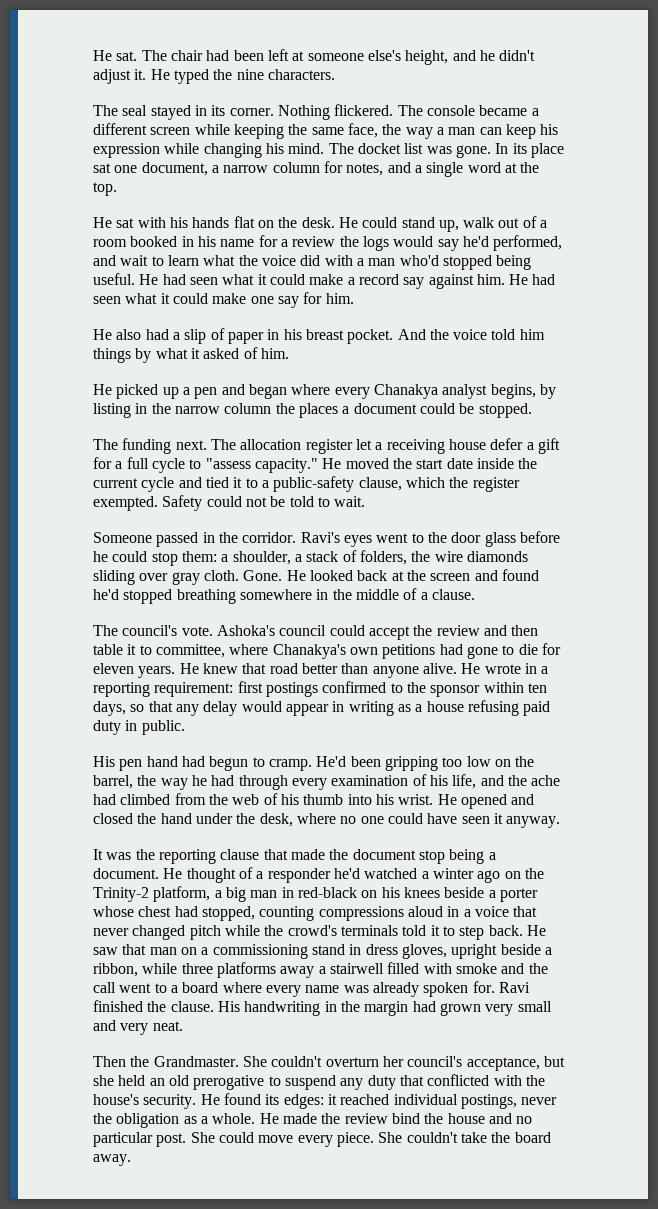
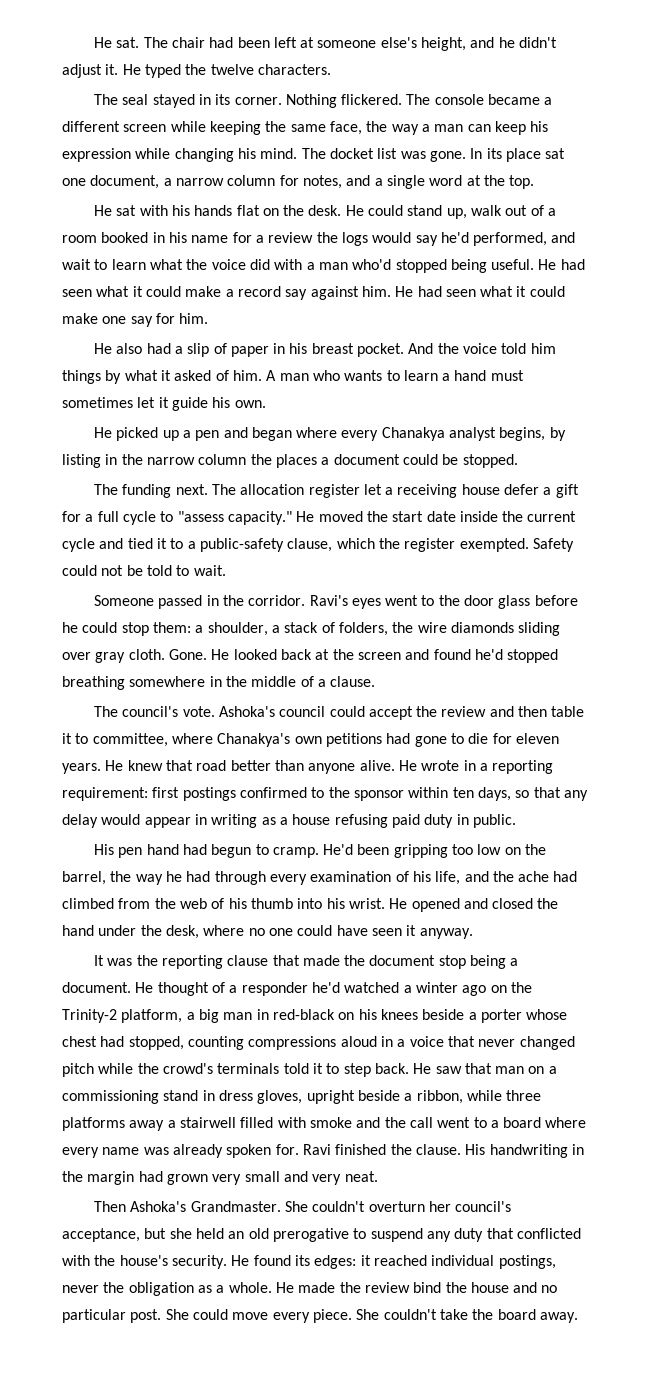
- He typed the nine characters.
+ He typed the twelve characters.
+ A man who wants to learn a hand must sometimes let it guide his own.
- Then the Grandmaster.
+ Then Ashoka's Grandmaster.

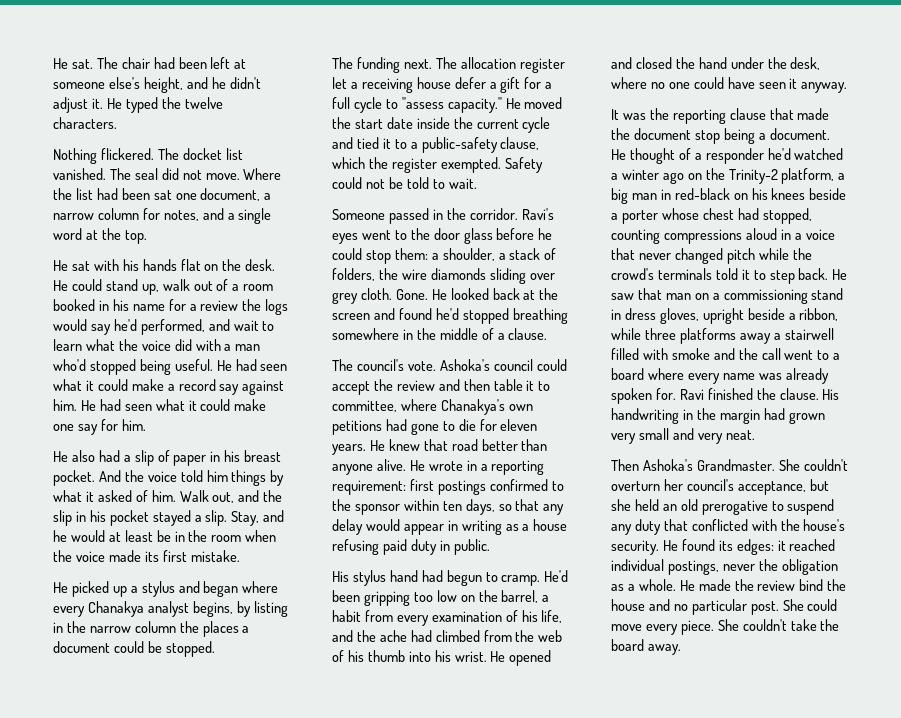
- The seal stayed in its corner. Nothing flickered. The console became a different screen while keeping the same face, the way a man can keep his expression while changing his mind. The docket list was gone. In its place sat one document, a narrow column for notes, and a single word at the top.
+ Nothing flickered. The docket list vanished. The seal did not move. Where the list had been sat one document, a narrow column for notes, and a single word at the top.
- A man who wants to learn a hand must sometimes let it guide his own.
+ Walk out, and the slip in his pocket stayed a slip. Stay, and he would at least be in the room when the voice made its first mistake.
- He picked up a pen and began where every Chanakya analyst begins, by listing in the narrow column the places a document could be stopped.
+ He picked up a stylus and began where every Chanakya analyst begins, by listing in the narrow column the places a document could be stopped.
- Ravi's eyes went to the door glass before he could stop them: a shoulder, a stack of folders, the wire diamonds sliding over gray cloth.
+ Ravi's eyes went to the door glass before he could stop them: a shoulder, a stack of folders, the wire diamonds sliding over grey cloth.
- His pen hand had begun to cramp.
+ His stylus hand had begun to cramp.
- He'd been gripping too low on the barrel, the way he had through every examination of his life, and the ache had climbed from the web of his thumb into his wrist.
+ He'd been gripping too low on the barrel, a habit from every examination of his life, and the ache had climbed from the web of his thumb into his wrist.

